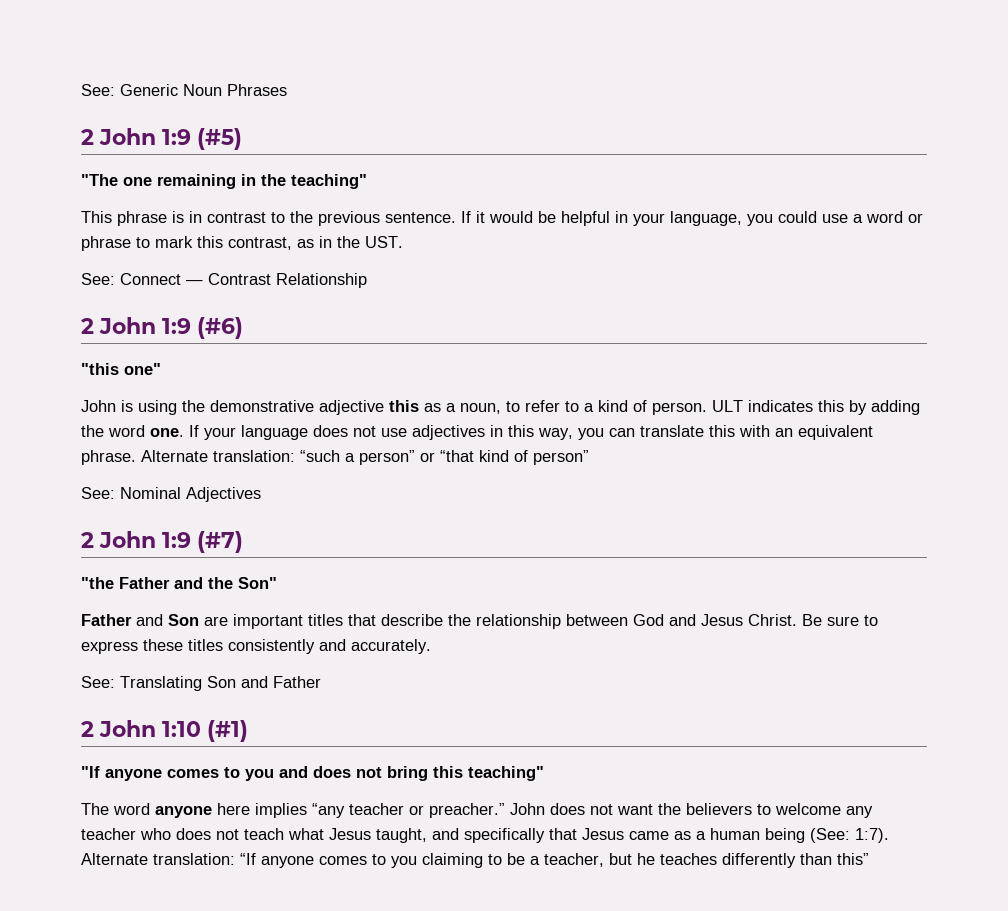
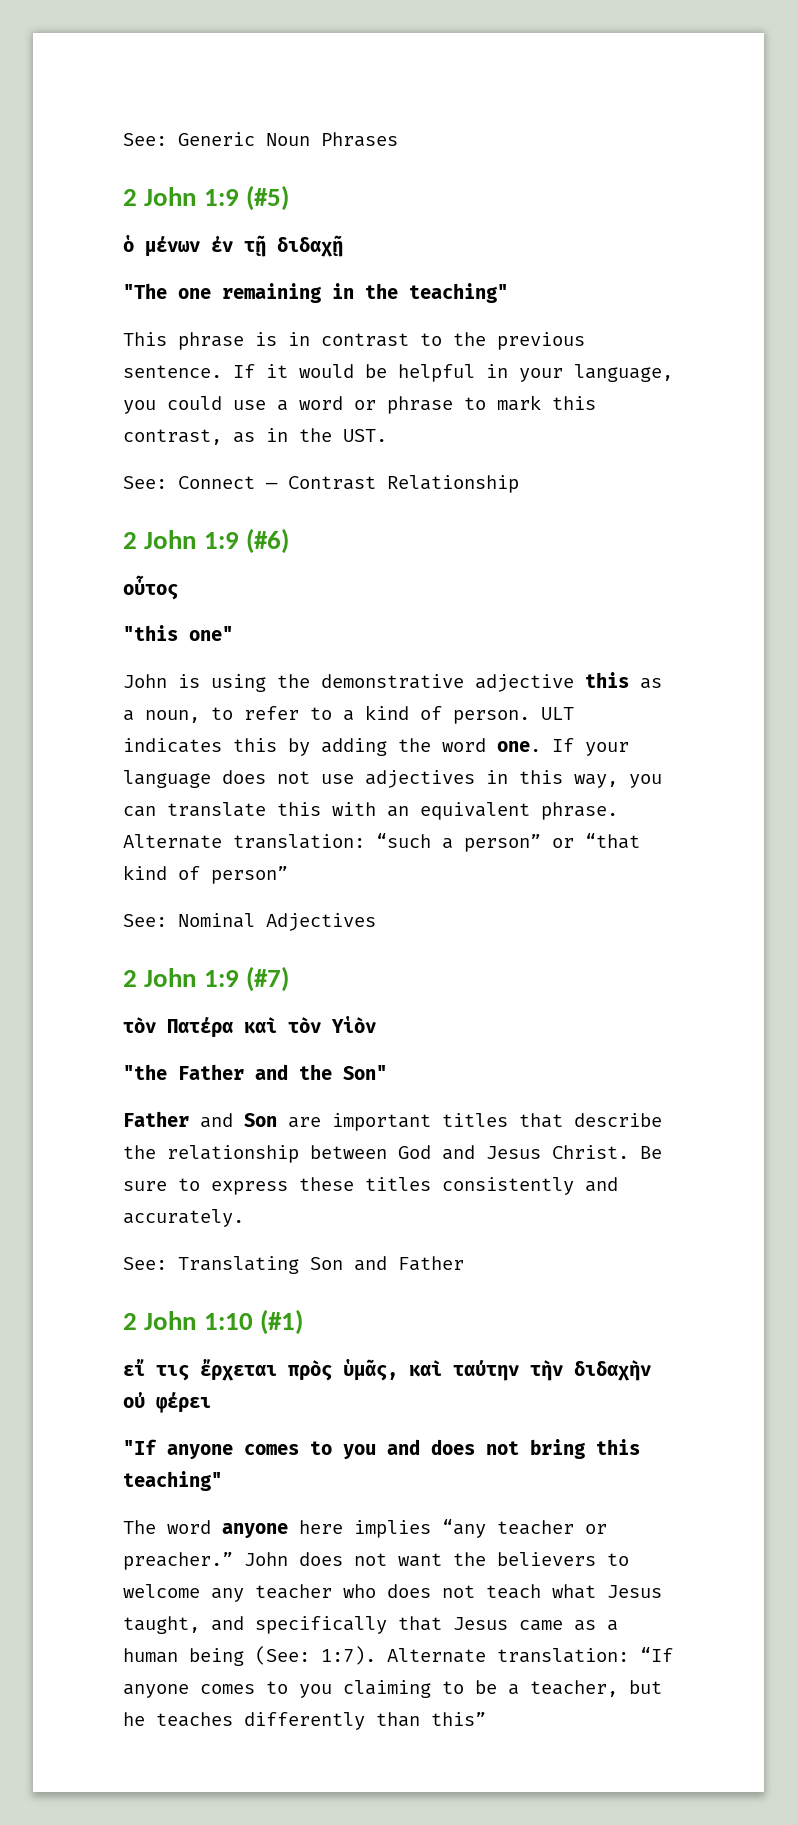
+ ὁ μένων ἐν τῇ διδαχῇ
+ οὗτος
+ τὸν Πατέρα καὶ τὸν Υἱὸν
+ εἴ τις ἔρχεται πρὸς ὑμᾶς, καὶ ταύτην τὴν διδαχὴν οὐ φέρει

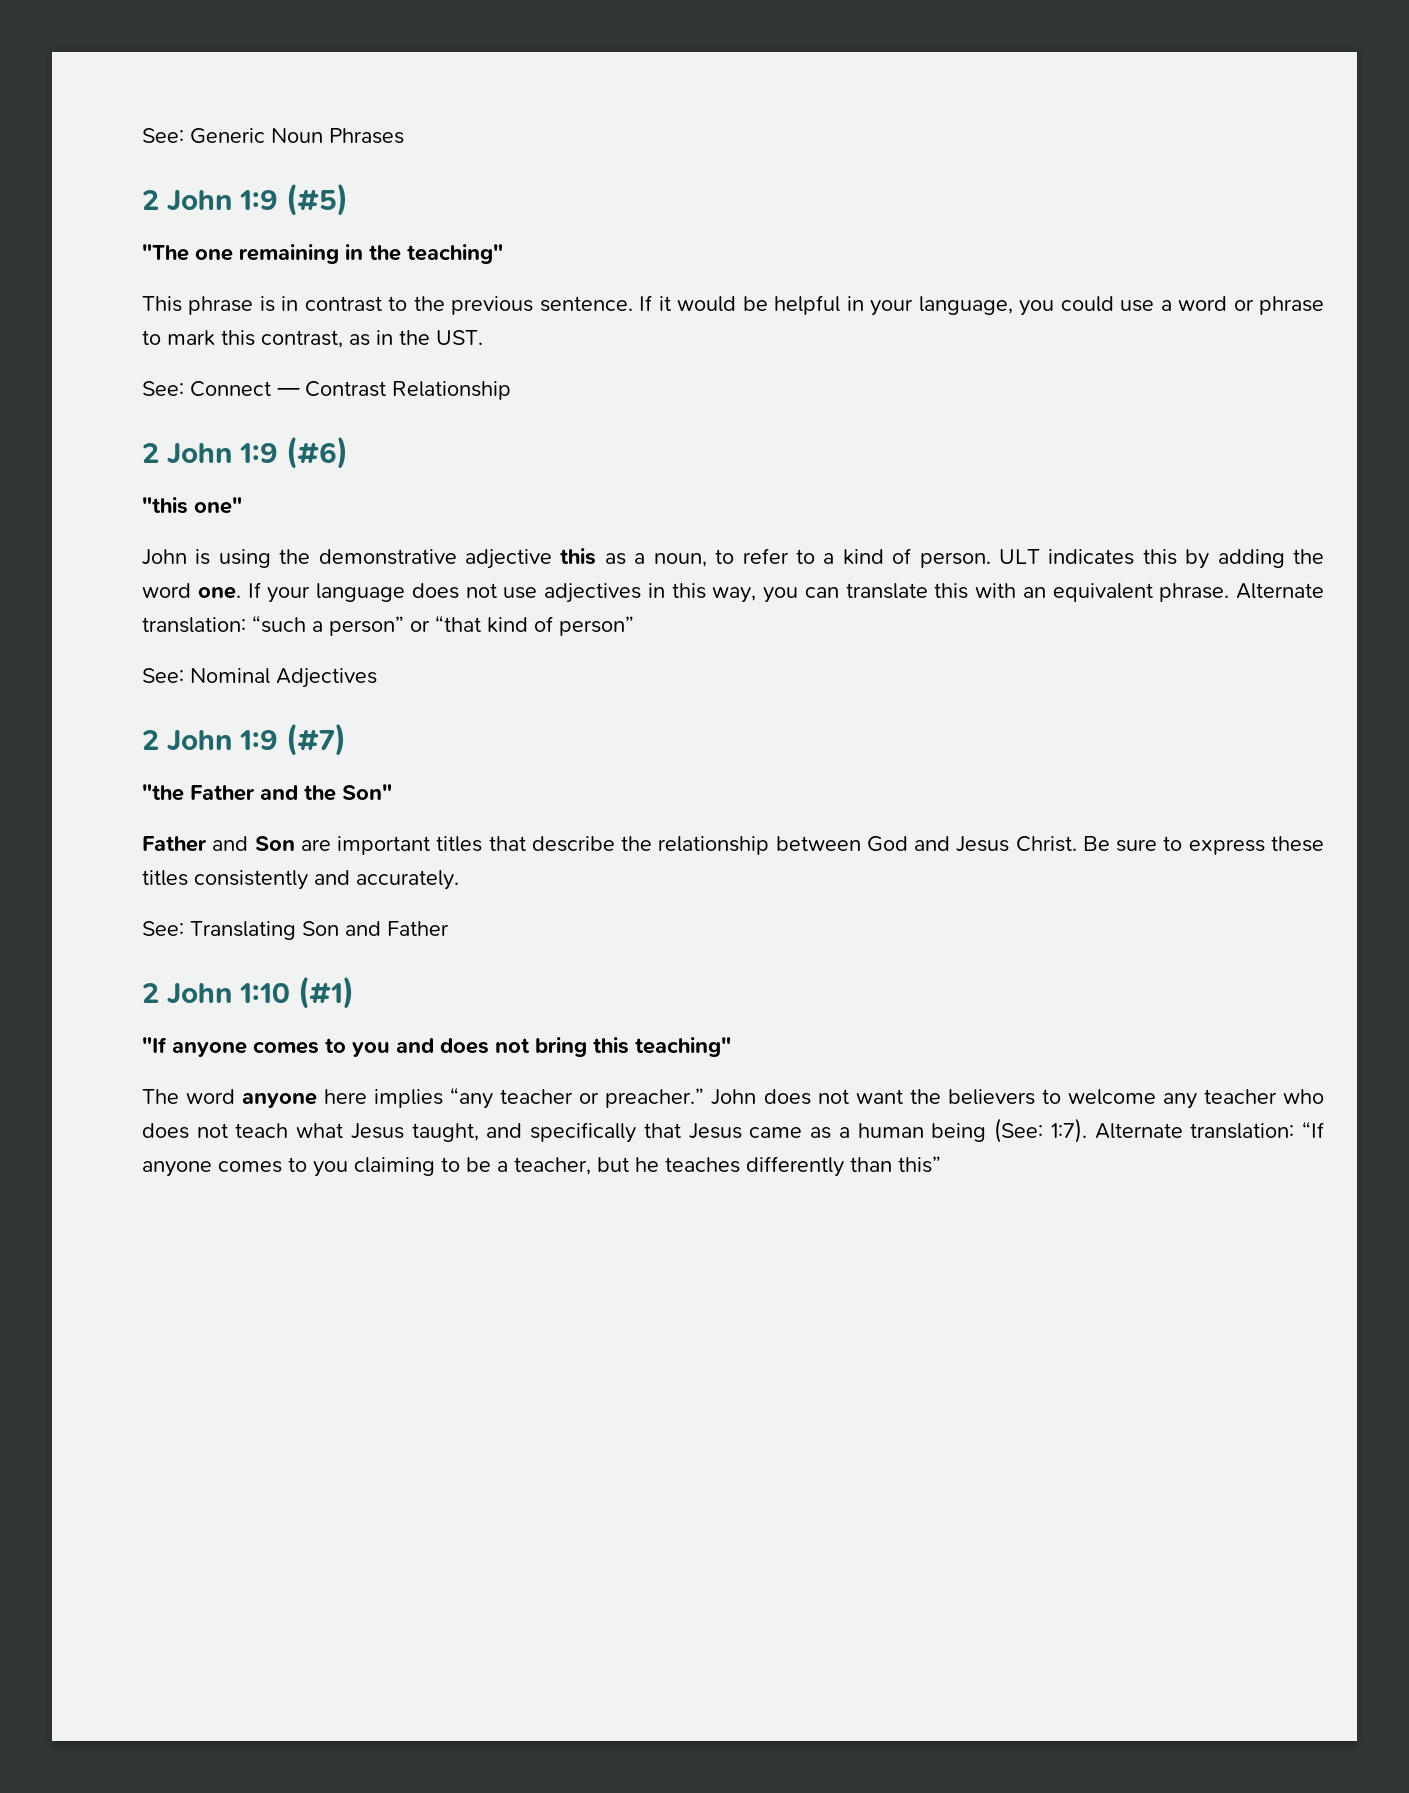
- ὁ μένων ἐν τῇ διδαχῇ
- οὗτος
- τὸν Πατέρα καὶ τὸν Υἱὸν
- εἴ τις ἔρχεται πρὸς ὑμᾶς, καὶ ταύτην τὴν διδαχὴν οὐ φέρει

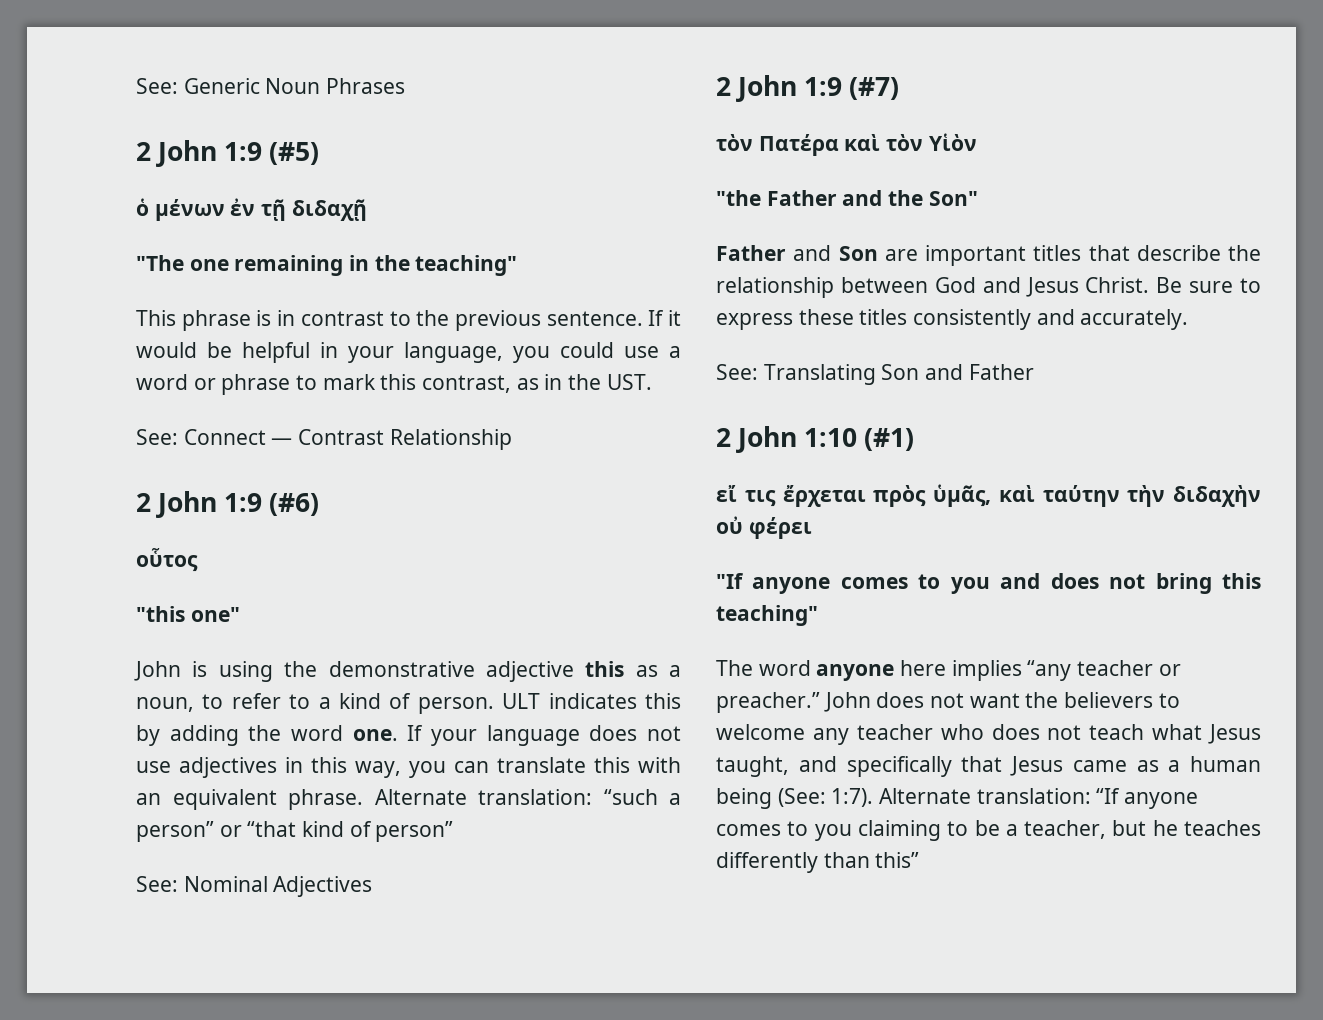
+ ὁ μένων ἐν τῇ διδαχῇ
+ οὗτος
+ τὸν Πατέρα καὶ τὸν Υἱὸν
+ εἴ τις ἔρχεται πρὸς ὑμᾶς, καὶ ταύτην τὴν διδαχὴν οὐ φέρει

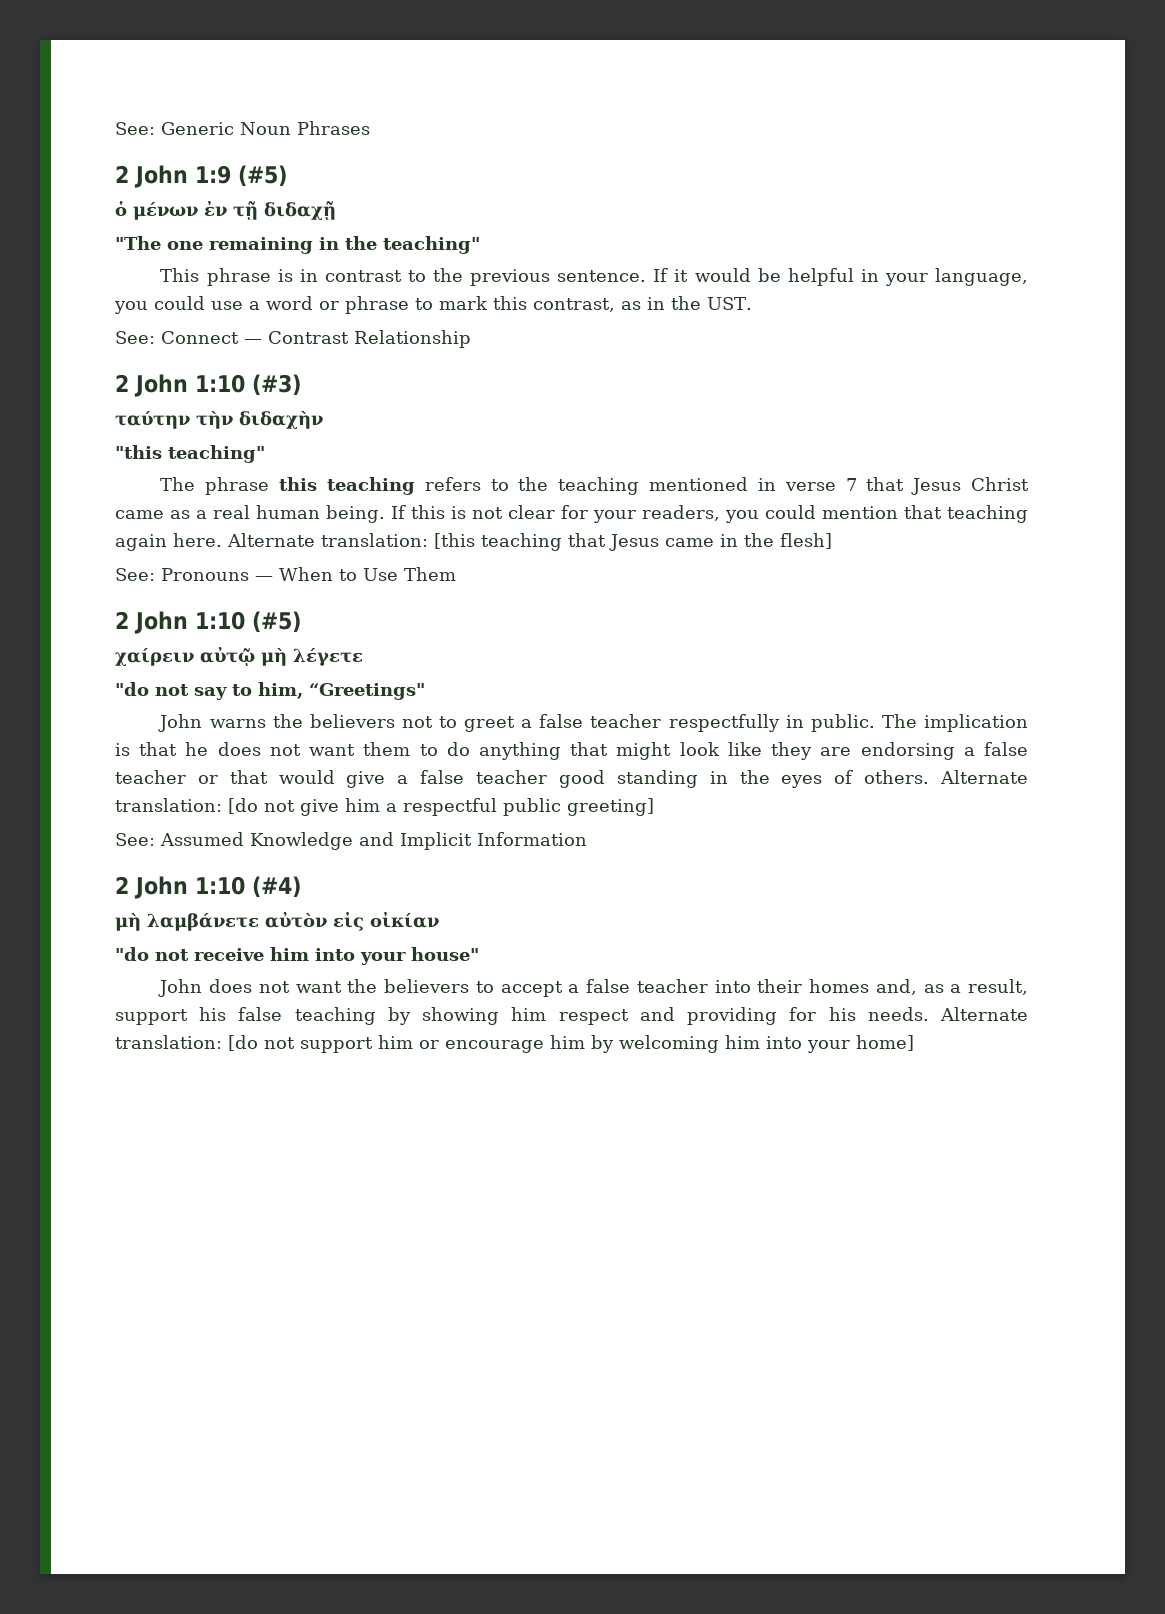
- 2 John 1:9 (#6)
- οὗτος
- "this one"
- John is using the demonstrative adjective this as a noun, to refer to a kind of person. ULT indicates this by adding the word one. If your language does not use adjectives in this way, you can translate this with an equivalent phrase. Alternate translation: “such a person” or “that kind of person”
- See: Nominal Adjectives
- 2 John 1:9 (#7)
- τὸν Πατέρα καὶ τὸν Υἱὸν
- "the Father and the Son"
- Father and Son are important titles that describe the relationship between God and Jesus Christ. Be sure to express these titles consistently and accurately.
- See: Translating Son and Father
- 2 John 1:10 (#1)
- εἴ τις ἔρχεται πρὸς ὑμᾶς, καὶ ταύτην τὴν διδαχὴν οὐ φέρει
- "If anyone comes to you and does not bring this teaching"
- The word anyone here implies “any teacher or preacher.” John does not want the believers to welcome any teacher who does not teach what Jesus taught, and specifically that Jesus came as a human being (See: 1:7). Alternate translation: “If anyone comes to you claiming to be a teacher, but he teaches differently than this”
+ 2 John 1:10 (#3)
+ ταύτην τὴν διδαχὴν
+ "this teaching"
+ The phrase this teaching refers to the teaching mentioned in verse 7 that Jesus Christ came as a real human being. If this is not clear for your readers, you could mention that teaching again here. Alternate translation: [this teaching that Jesus came in the flesh]
+ See: Pronouns — When to Use Them
+ 2 John 1:10 (#5)
+ χαίρειν αὐτῷ μὴ λέγετε
+ "do not say to him, “Greetings"
+ John warns the believers not to greet a false teacher respectfully in public. The implication is that he does not want them to do anything that might look like they are endorsing a false teacher or that would give a false teacher good standing in the eyes of others. Alternate translation: [do not give him a respectful public greeting]
+ See: Assumed Knowledge and Implicit Information
+ 2 John 1:10 (#4)
+ μὴ λαμβάνετε αὐτὸν εἰς οἰκίαν
+ "do not receive him into your house"
+ John does not want the believers to accept a false teacher into their homes and, as a result, support his false teaching by showing him respect and providing for his needs. Alternate translation: [do not support him or encourage him by welcoming him into your home]

